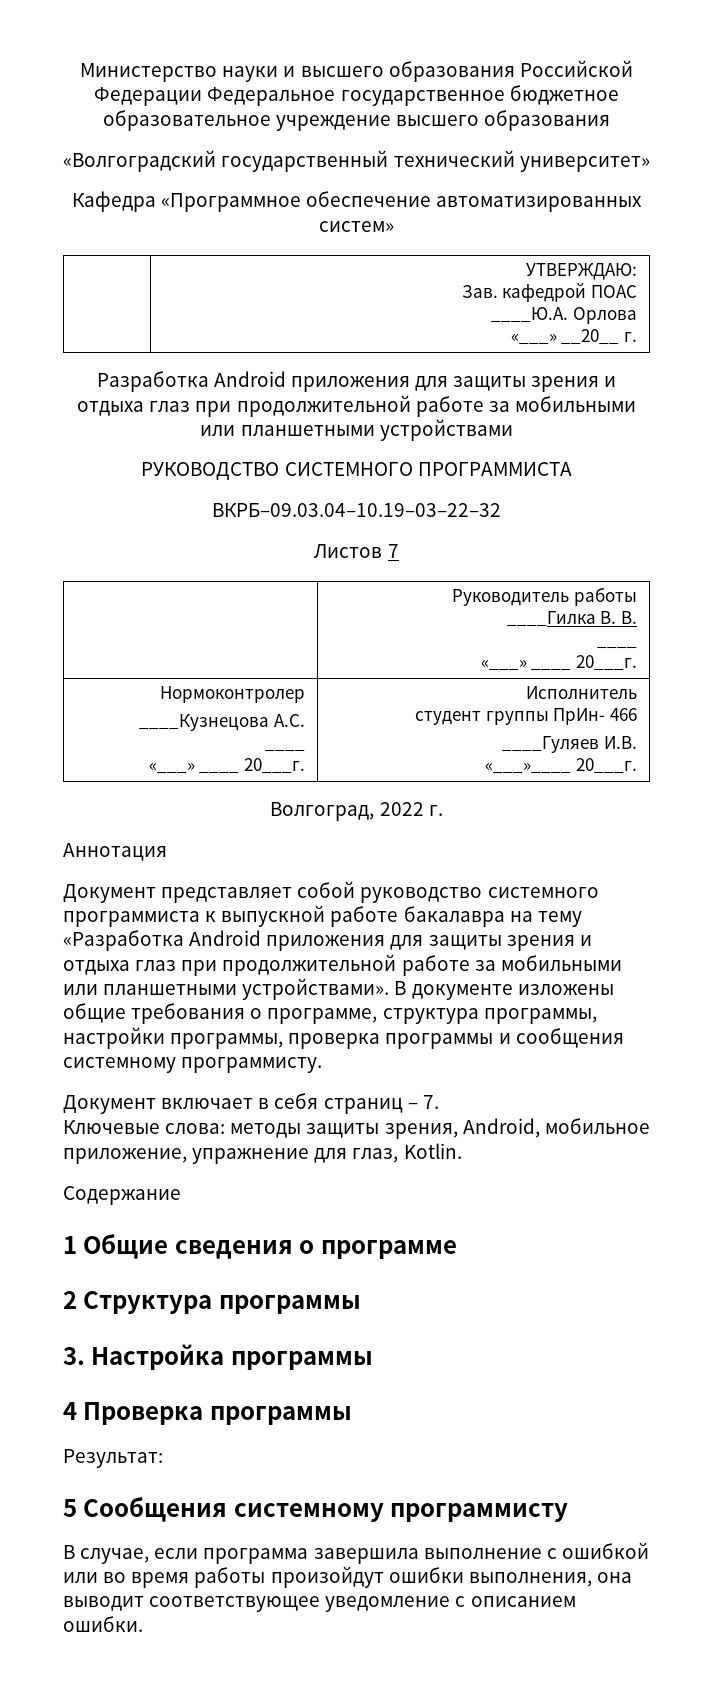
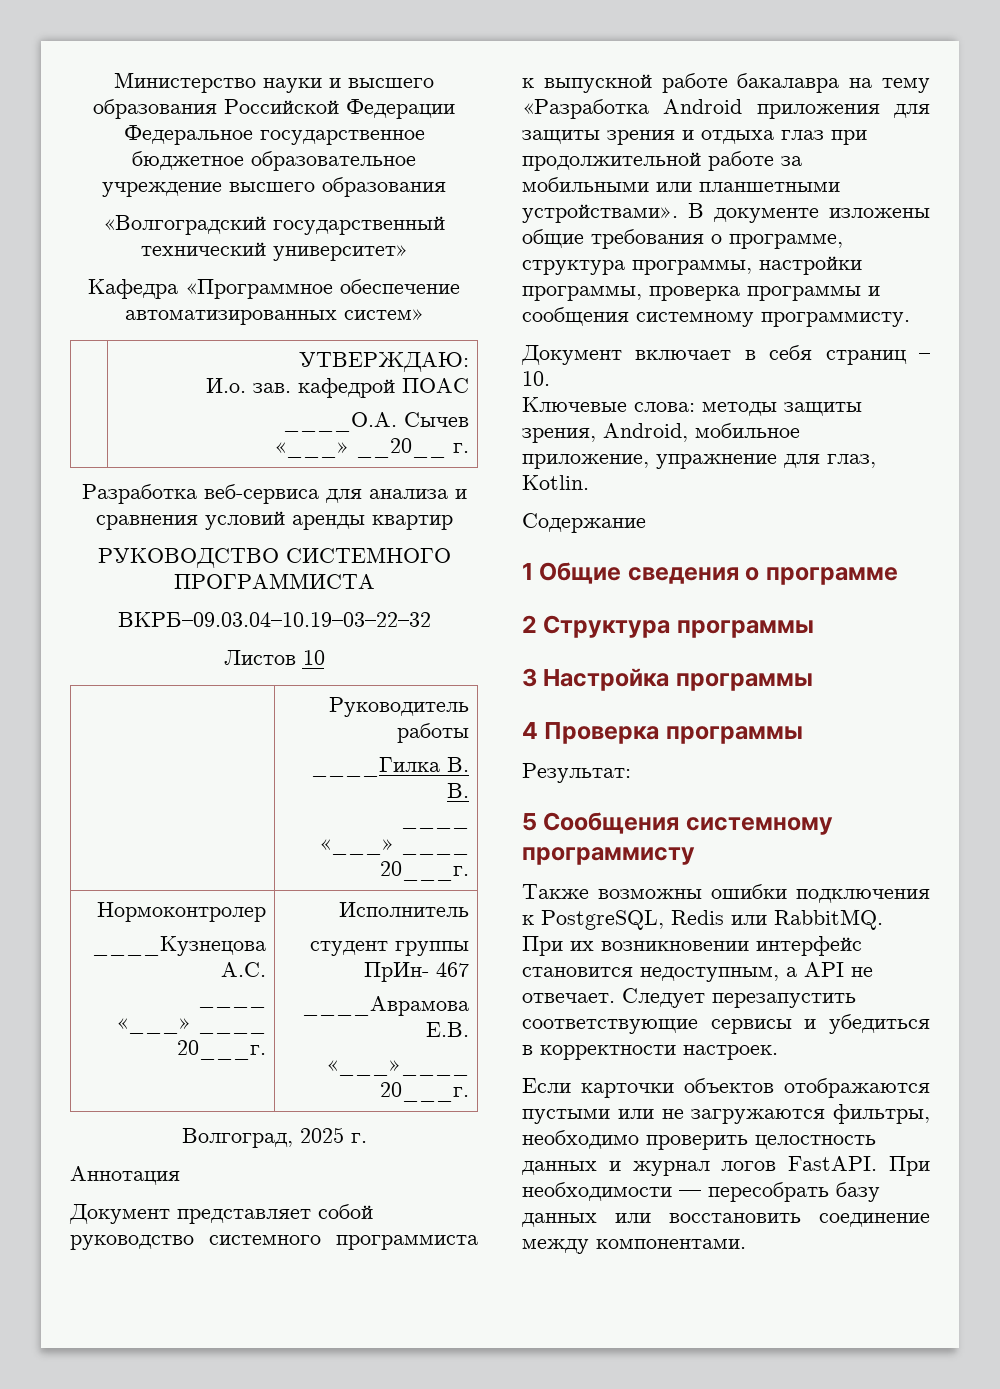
  | УТВЕРЖДАЮ:
- Зав. кафедрой ПОАС
- ____Ю.А. Орлова
+ И.о. зав. кафедрой ПОАС
+ ____О.А. Сычев
- Разработка Android приложения для защиты зрения и отдыха глаз при продолжительной работе за мобильными или планшетными устройствами
+ Разработка веб-сервиса для анализа и сравнения условий аренды квартир
- Листов 7
+ Листов 10
  Нормоконтролер
  ____Кузнецова А.С.
  ____
  «___» ____ 20___г. | Исполнитель
- студент группы ПрИн- 466
- ____Гуляев И.В.
+ студент группы ПрИн- 467
+ ____Аврамова Е.В.
- Волгоград, 2022 г.
+ Волгоград, 2025 г.
- Документ включает в себя страниц – 7.
+ Документ включает в себя страниц – 10.
- 3. Настройка программы
+ 3 Настройка программы
- В случае, если программа завершила выполнение с ошибкой или во время работы произойдут ошибки выполнения, она выводит соответствующее уведомление с описанием ошибки.
+ Также возможны ошибки подключения к PostgreSQL, Redis или RabbitMQ. При их возникновении интерфейс становится недоступным, а API не отвечает. Следует перезапустить соответствующие сервисы и убедиться в корректности настроек.
+ Если карточки объектов отображаются пустыми или не загружаются фильтры, необходимо проверить целостность данных и журнал логов FastAPI. При необходимости — пересобрать базу данных или восстановить соединение между компонентами.

